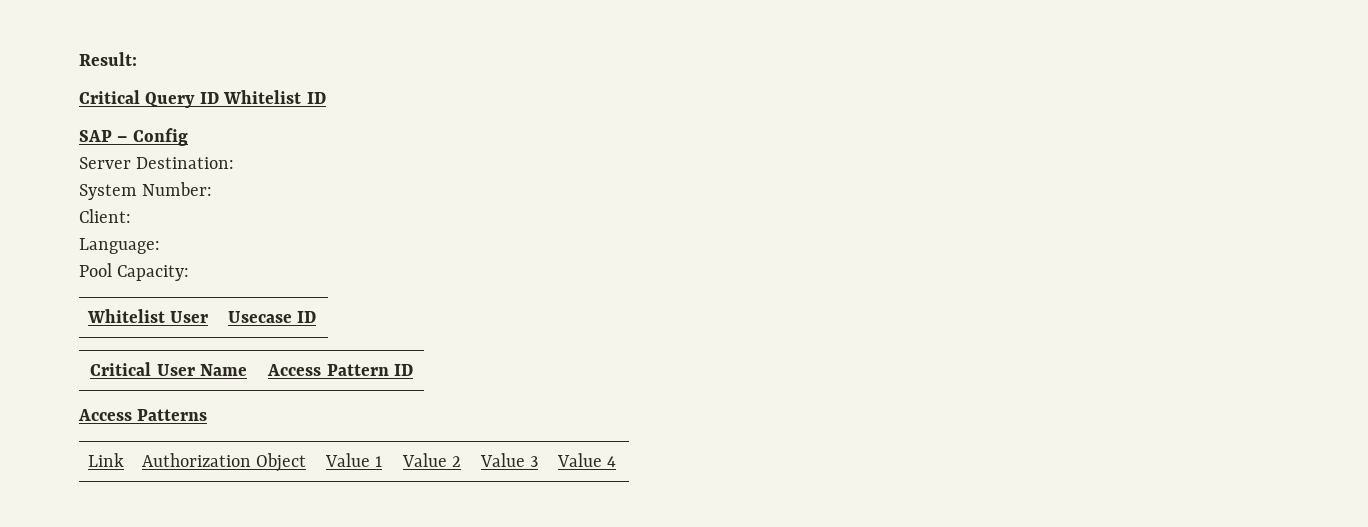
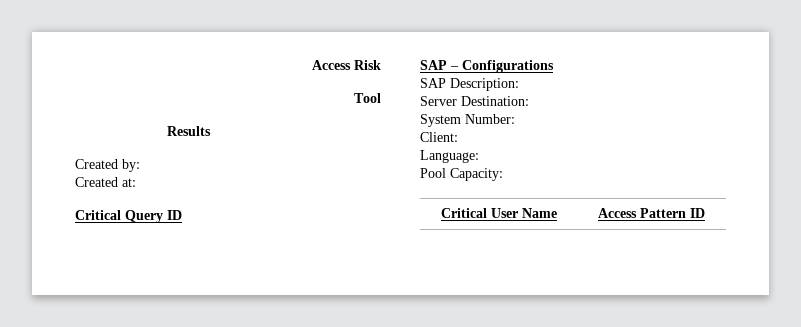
- Result:
+ Access Risk
+ Tool
+ Results
+ Created by:
+ Created at:
- Critical Query ID Whitelist ID
+ Critical Query ID
- SAP – Config
+ SAP – Configurations
+ SAP Description:
- Whitelist User | Usecase ID
- Access Patterns
- Link | Authorization Object | Value 1 | Value 2 | Value 3 | Value 4

